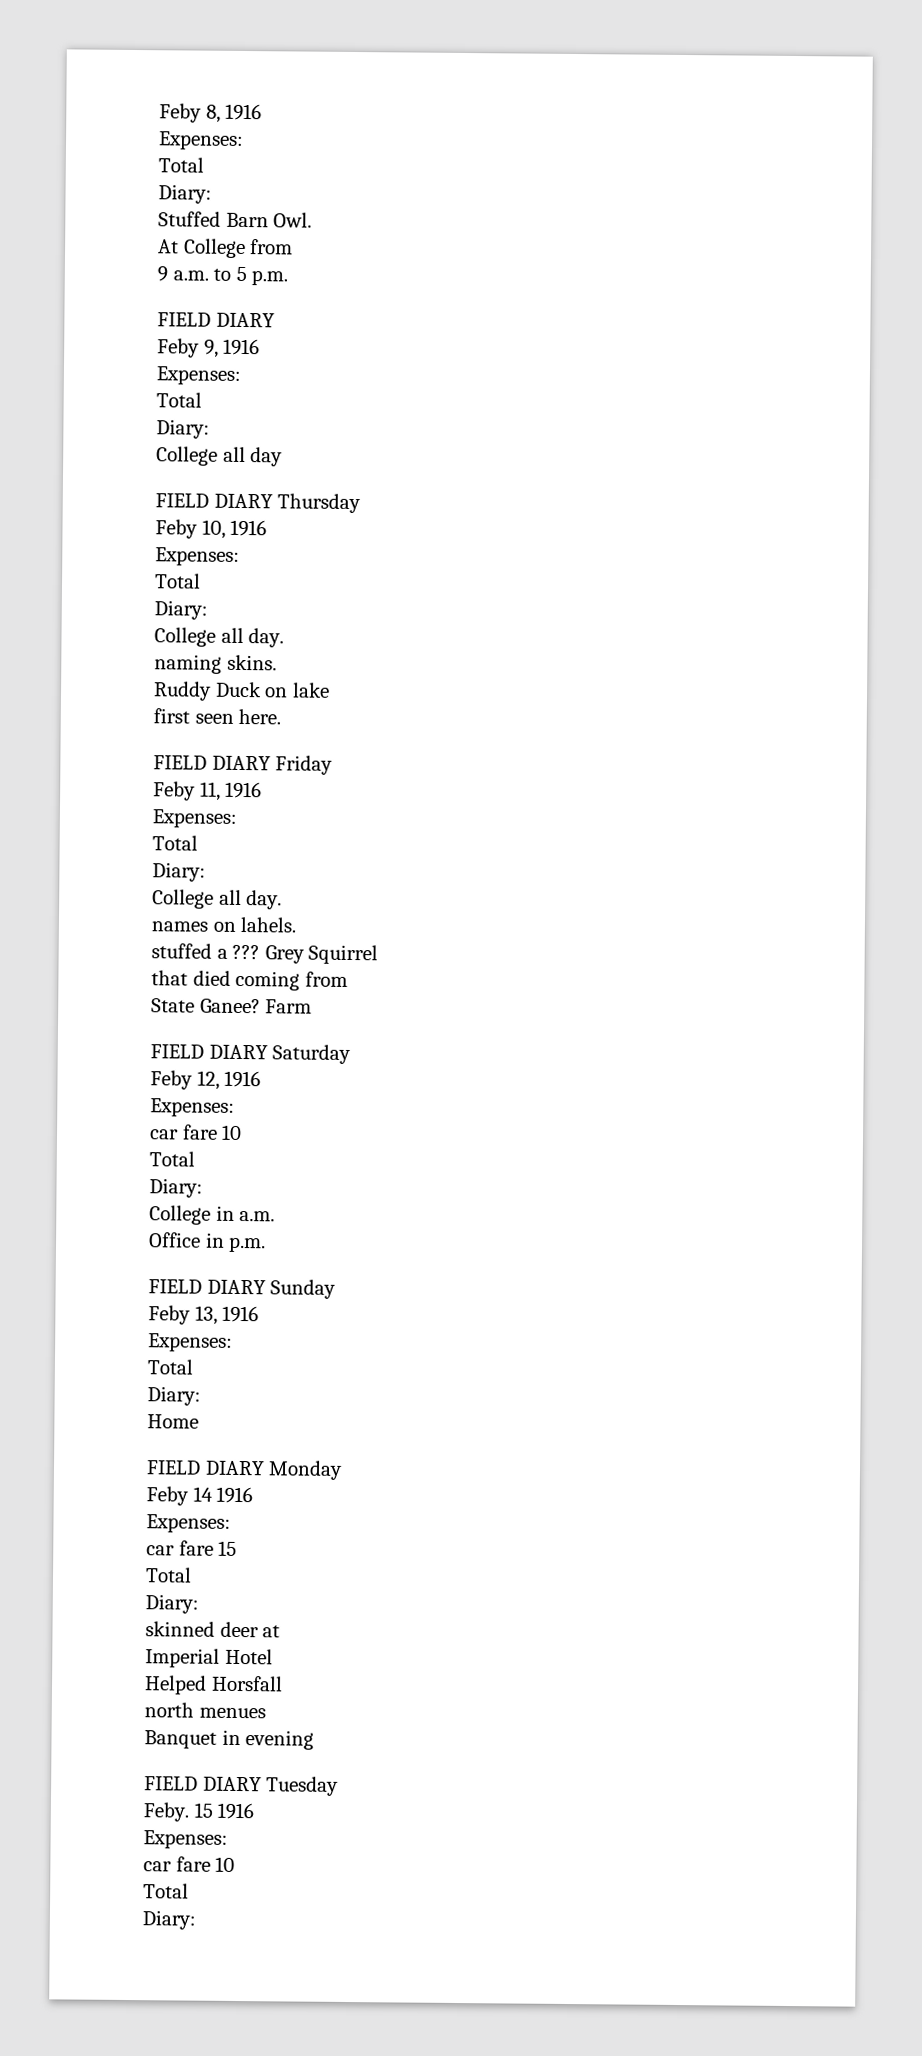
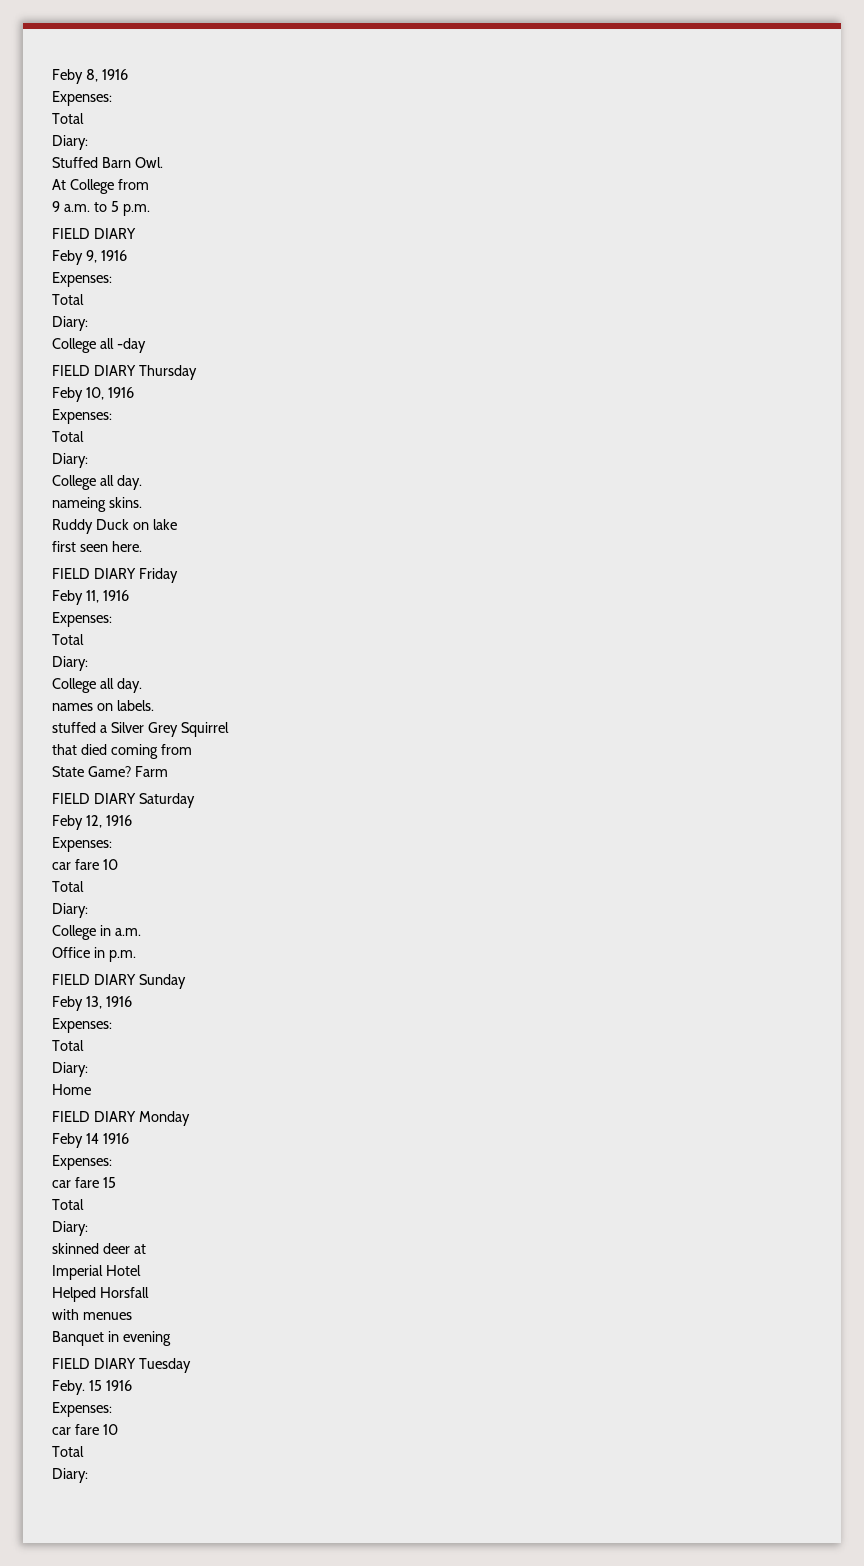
- College all day
+ College all -day
- naming skins.
+ nameing skins.
- names on lahels.
+ names on labels.
- stuffed a ??? Grey Squirrel
+ stuffed a Silver Grey Squirrel
- State Ganee?
+ State Game?
- north menues
+ with menues

